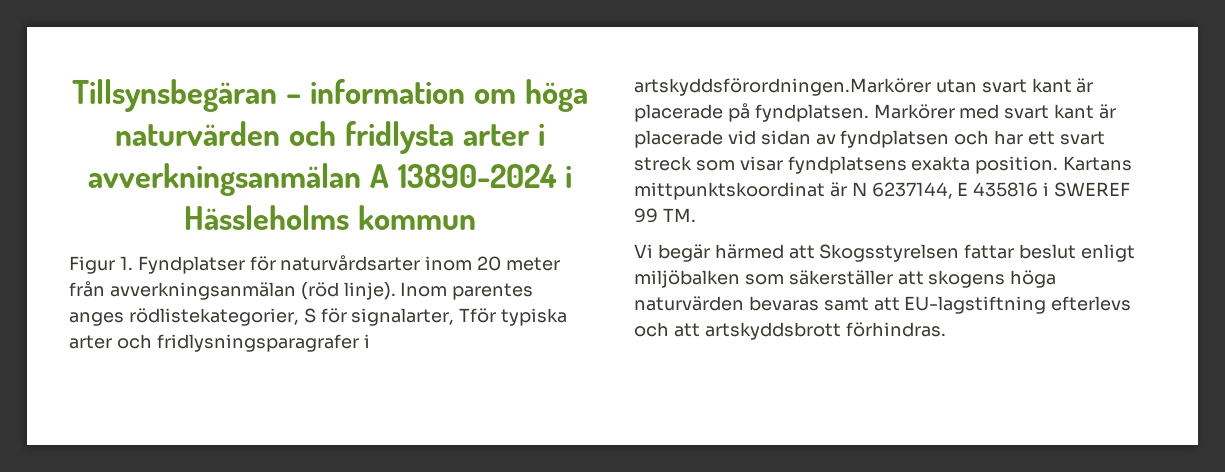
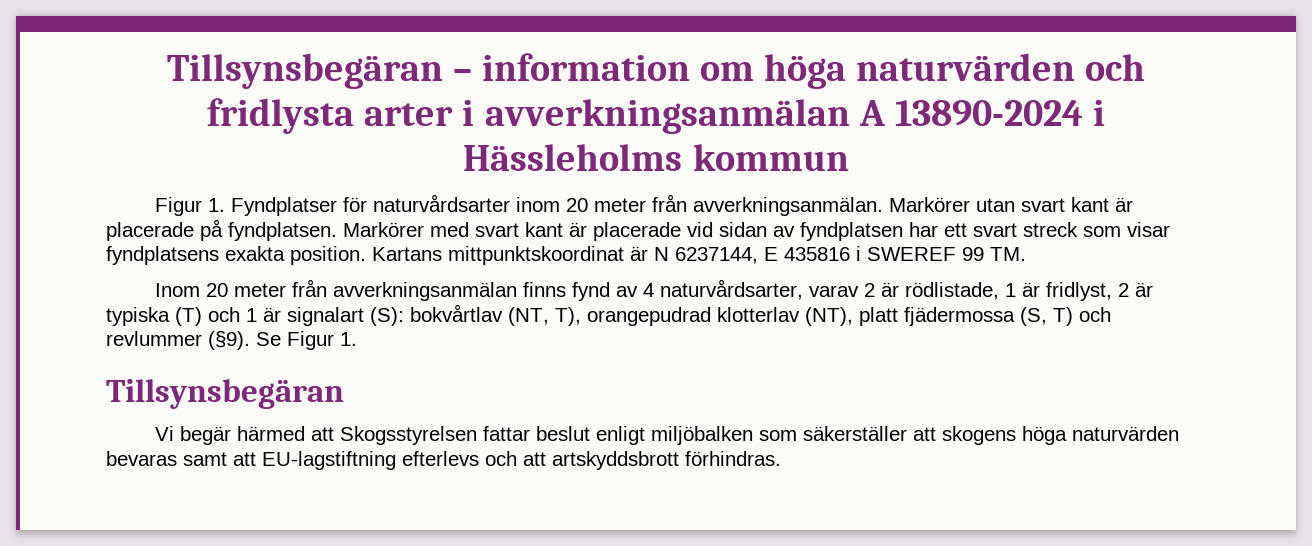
- Figur 1. Fyndplatser för naturvårdsarter inom 20 meter från avverkningsanmälan (röd linje). Inom parentes anges rödlistekategorier, S för signalarter, Tför typiska arter och fridlysningsparagrafer i artskyddsförordningen.Markörer utan svart kant är placerade på fyndplatsen.
+ Figur 1. Fyndplatser för naturvårdsarter inom 20 meter från avverkningsanmälan. Markörer utan svart kant är placerade på fyndplatsen.
- Markörer med svart kant är placerade vid sidan av fyndplatsen och har ett svart streck som visar fyndplatsens exakta position.
+ Markörer med svart kant är placerade vid sidan av fyndplatsen har ett svart streck som visar fyndplatsens exakta position.
+ Inom 20 meter från avverkningsanmälan finns fynd av 4 naturvårdsarter, varav 2 är rödlistade, 1 är fridlyst, 2 är typiska (T) och 1 är signalart (S): bokvårtlav (NT, T), orangepudrad klotterlav (NT), platt fjädermossa (S, T) och revlummer (§9). Se Figur 1.
+ Tillsynsbegäran

